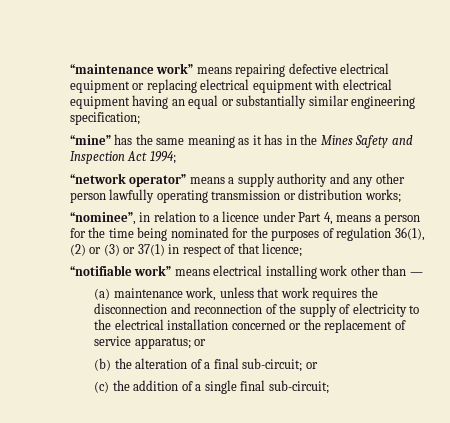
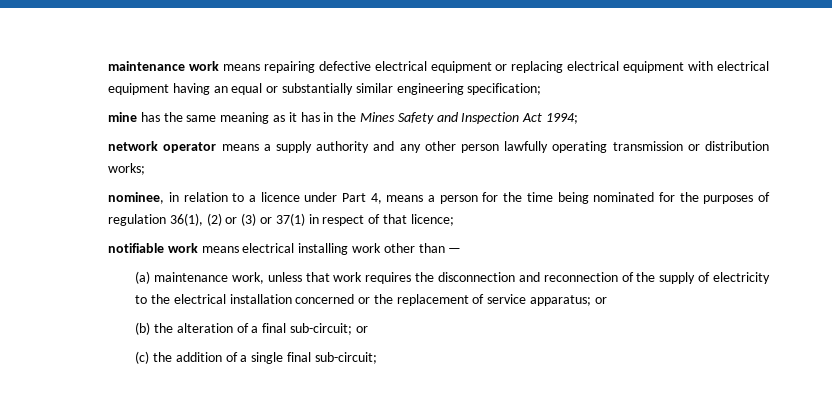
- “maintenance work” means repairing defective electrical equipment or replacing electrical equipment with electrical equipment having an equal or substantially similar engineering specification;
+ maintenance work means repairing defective electrical equipment or replacing electrical equipment with electrical equipment having an equal or substantially similar engineering specification;
- “mine” has the same meaning as it has in the Mines Safety and Inspection Act 1994;
+ mine has the same meaning as it has in the Mines Safety and Inspection Act 1994;
- “network operator” means a supply authority and any other person lawfully operating transmission or distribution works;
+ network operator means a supply authority and any other person lawfully operating transmission or distribution works;
- “nominee”, in relation to a licence under Part 4, means a person for the time being nominated for the purposes of regulation 36(1), (2) or (3) or 37(1) in respect of that licence;
+ nominee, in relation to a licence under Part 4, means a person for the time being nominated for the purposes of regulation 36(1), (2) or (3) or 37(1) in respect of that licence;
- “notifiable work” means electrical installing work other than —
+ notifiable work means electrical installing work other than —

